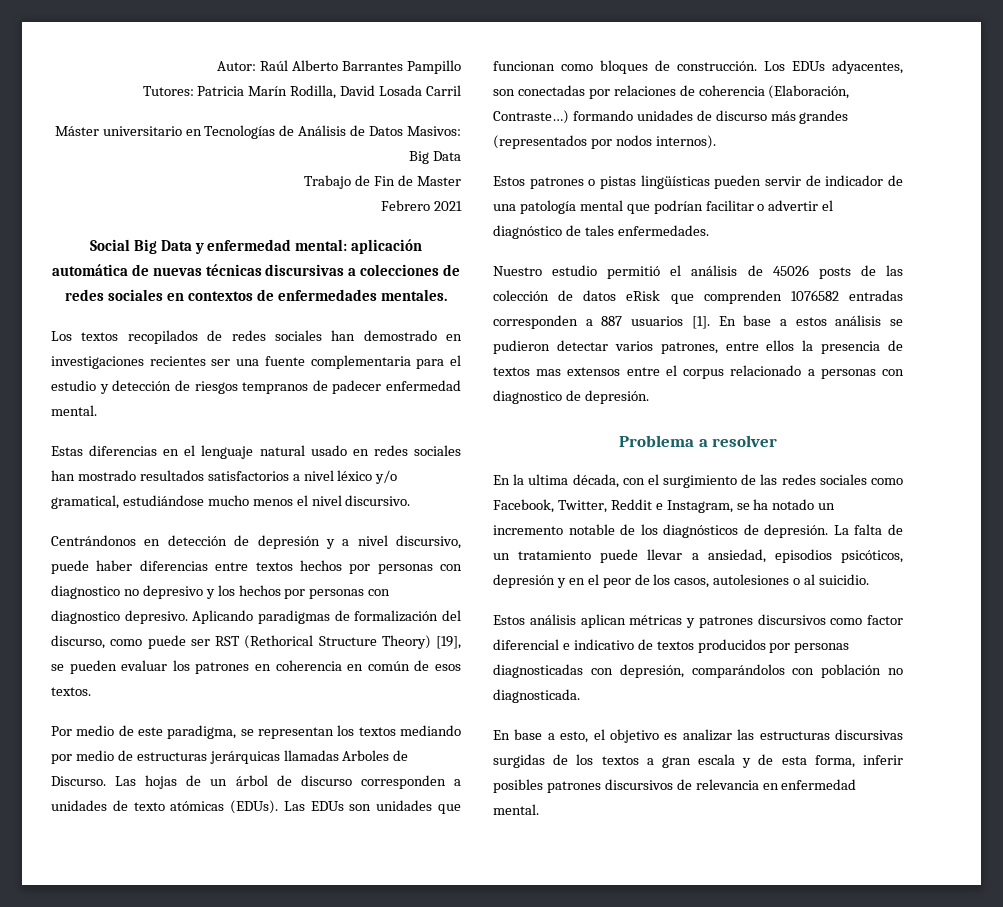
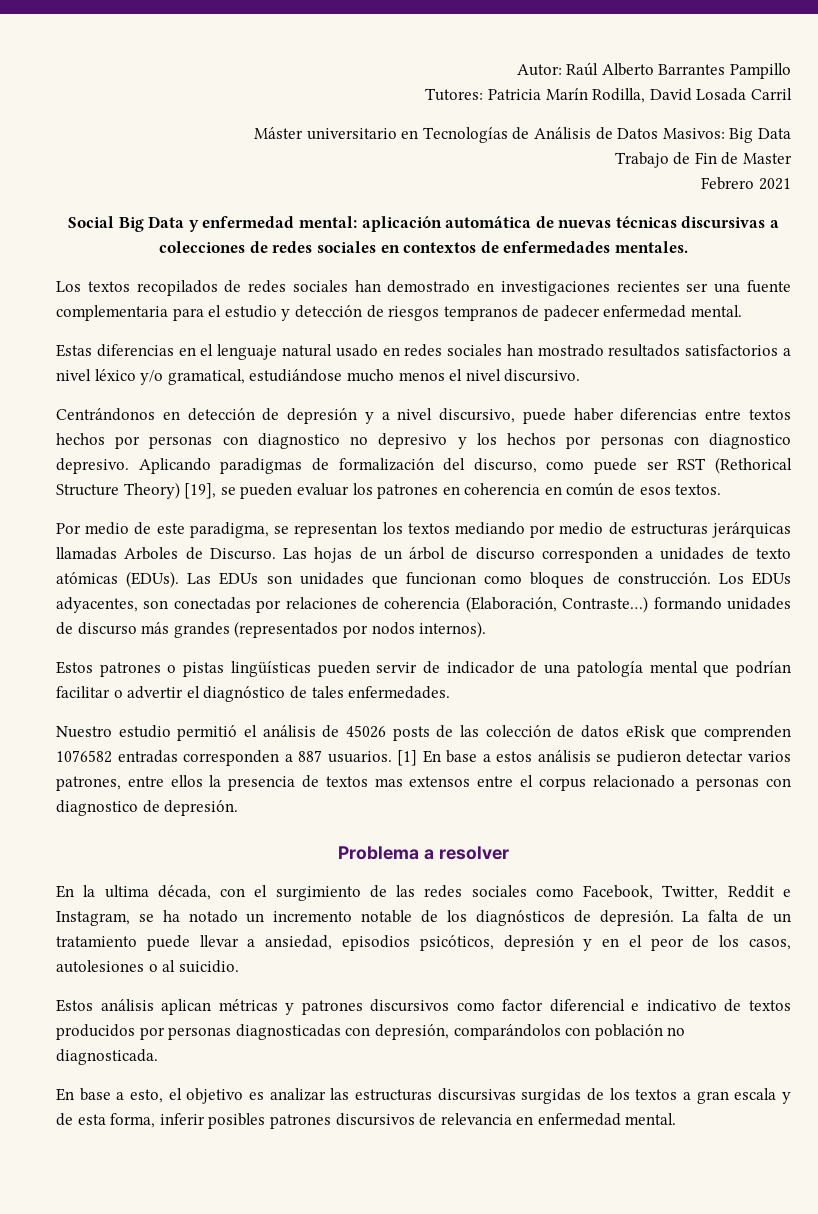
- Nuestro estudio permitió el análisis de 45026 posts de las colección de datos eRisk que comprenden 1076582 entradas corresponden a 887 usuarios [1]. En base a estos análisis se pudieron detectar varios patrones, entre ellos la presencia de textos mas extensos entre el corpus relacionado a personas con diagnostico de depresión.
+ Nuestro estudio permitió el análisis de 45026 posts de las colección de datos eRisk que comprenden 1076582 entradas corresponden a 887 usuarios. [1] En base a estos análisis se pudieron detectar varios patrones, entre ellos la presencia de textos mas extensos entre el corpus relacionado a personas con diagnostico de depresión.

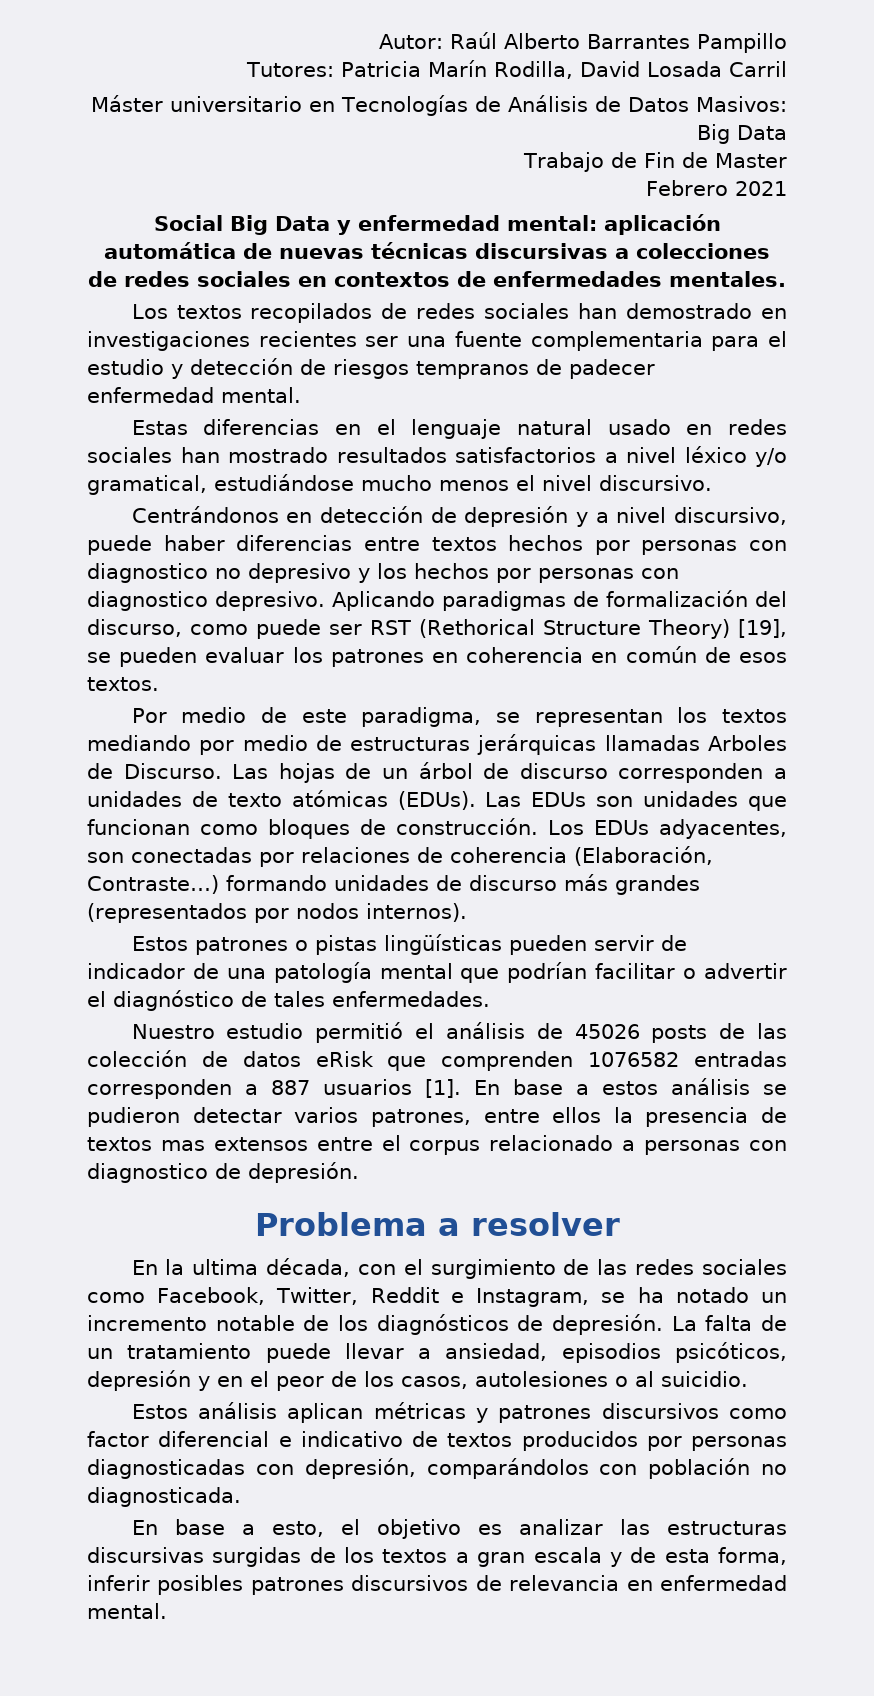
- Nuestro estudio permitió el análisis de 45026 posts de las colección de datos eRisk que comprenden 1076582 entradas corresponden a 887 usuarios. [1] En base a estos análisis se pudieron detectar varios patrones, entre ellos la presencia de textos mas extensos entre el corpus relacionado a personas con diagnostico de depresión.
+ Nuestro estudio permitió el análisis de 45026 posts de las colección de datos eRisk que comprenden 1076582 entradas corresponden a 887 usuarios [1]. En base a estos análisis se pudieron detectar varios patrones, entre ellos la presencia de textos mas extensos entre el corpus relacionado a personas con diagnostico de depresión.

